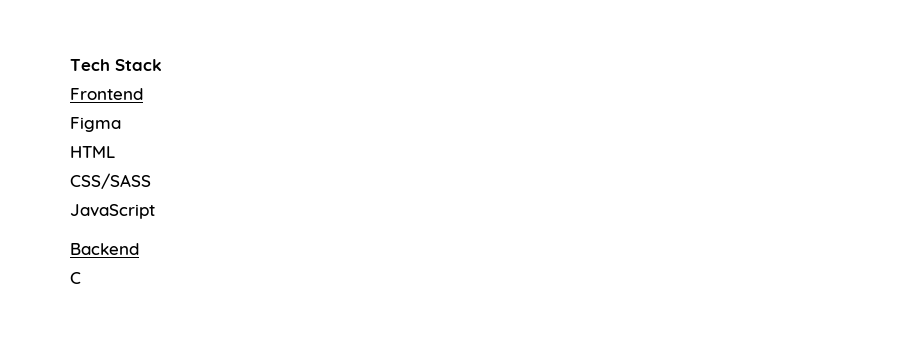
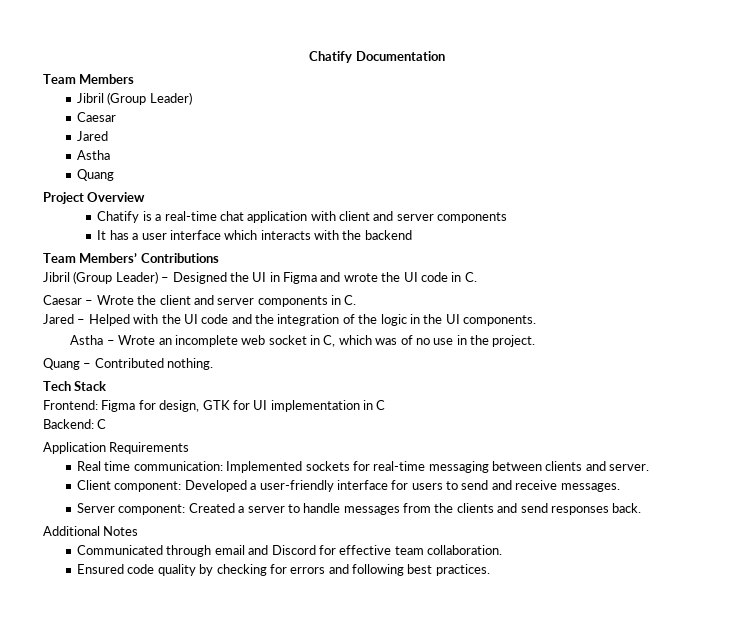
+ Chatify Documentation
+ Team Members
+ Jibril (Group Leader)
+ Caesar
+ Jared
+ Astha
+ Quang
+ Project Overview
+ Chatify is a real-time chat application with client and server components
+ It has a user interface which interacts with the backend
+ Team Members’ Contributions
+ Jibril (Group Leader) – Designed the UI in Figma and wrote the UI code in C.
+ Caesar – Wrote the client and server components in C.
+ Jared – Helped with the UI code and the integration of the logic in the UI components.
+ Astha – Wrote an incomplete web socket in C, which was of no use in the project.
+ Quang – Contributed nothing.
  Tech Stack
- Frontend
- Figma
- HTML
- CSS/SASS
- JavaScript
- Backend
- C
+ Frontend: Figma for design, GTK for UI implementation in C
+ Backend: C
+ Application Requirements
+ Real time communication: Implemented sockets for real-time messaging between clients and server.
+ Client component: Developed a user-friendly interface for users to send and receive messages.
+ Server component: Created a server to handle messages from the clients and send responses back.
+ Additional Notes
+ Communicated through email and Discord for effective team collaboration.
+ Ensured code quality by checking for errors and following best practices.

